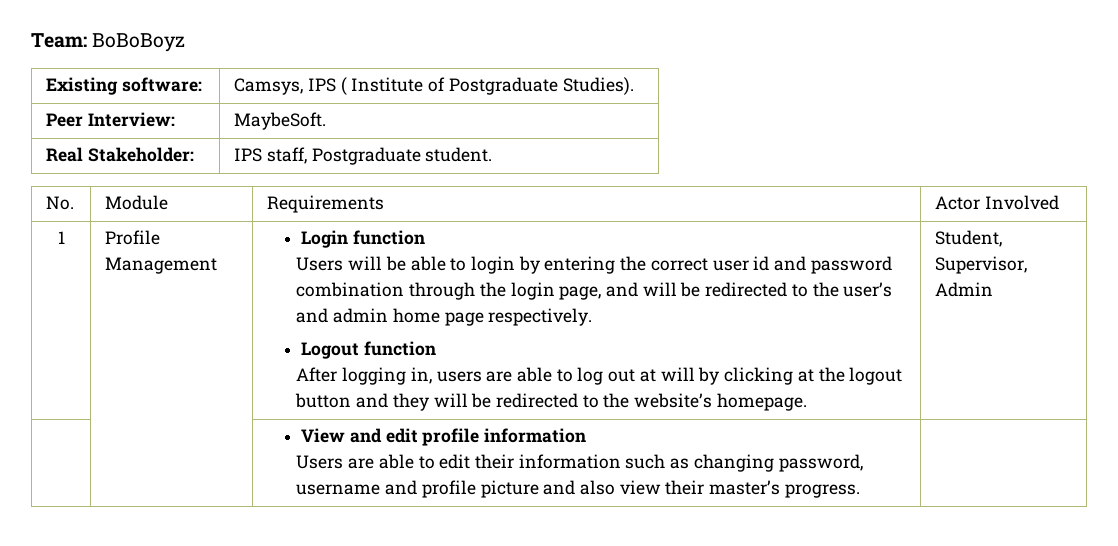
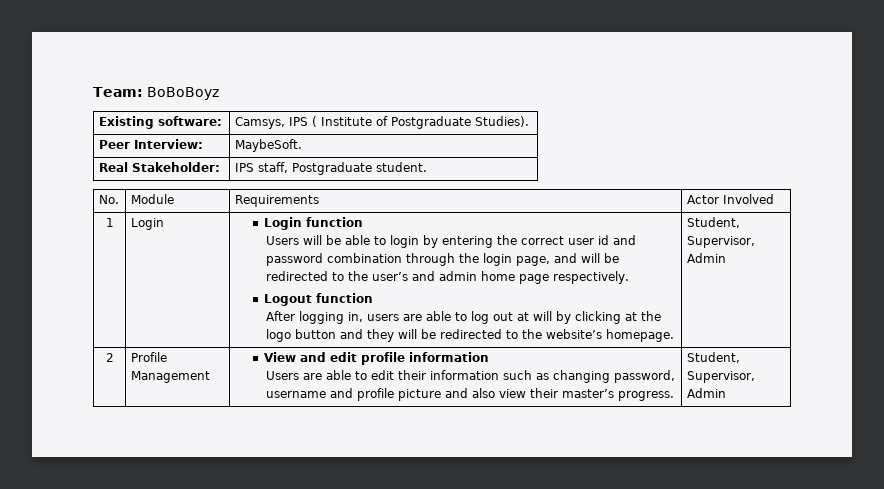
- 1 | Profile Management
+ 1 | Login
- After logging in, users are able to log out at will by clicking at the logout button and they will be redirected to the website’s homepage.
+ After logging in, users are able to log out at will by clicking at the logo button and they will be redirected to the website’s homepage.
- | | View and edit profile information
- Users are able to edit their information such as changing password, username and profile picture and also view their master’s progress. |
+ 2 | Profile Management | View and edit profile information
+ Users are able to edit their information such as changing password, username and profile picture and also view their master’s progress. | Student, Supervisor, Admin

